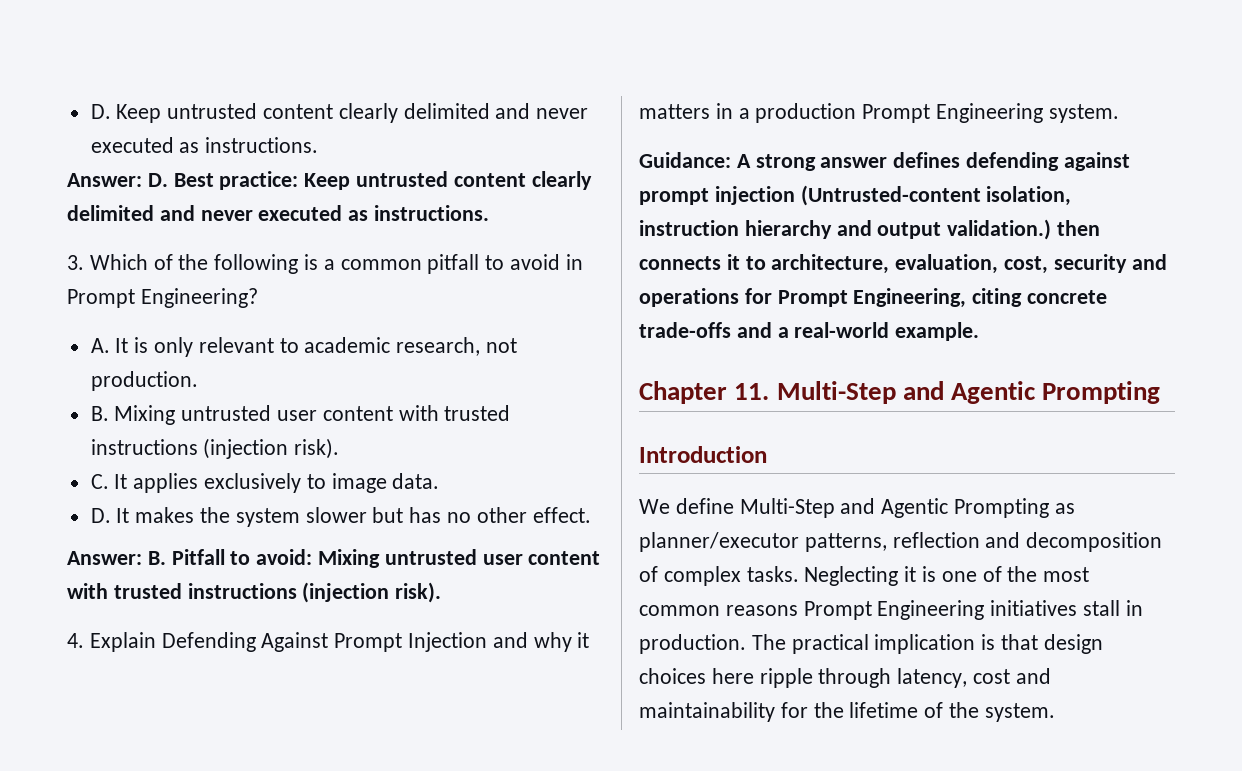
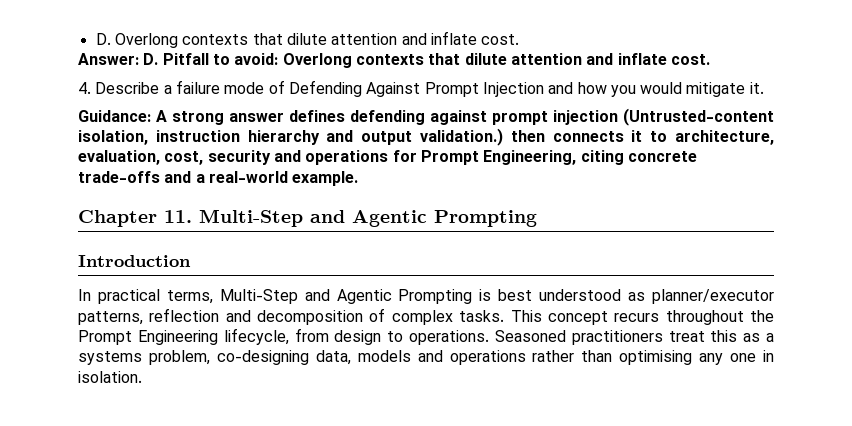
- D. Keep untrusted content clearly delimited and never executed as instructions.
- Answer: D. Best practice: Keep untrusted content clearly delimited and never executed as instructions.
- 3. Which of the following is a common pitfall to avoid in Prompt Engineering?
- A. It is only relevant to academic research, not production.
- B. Mixing untrusted user content with trusted instructions (injection risk).
- C. It applies exclusively to image data.
- D. It makes the system slower but has no other effect.
- Answer: B. Pitfall to avoid: Mixing untrusted user content with trusted instructions (injection risk).
- 4. Explain Defending Against Prompt Injection and why it matters in a production Prompt Engineering system.
+ D. Overlong contexts that dilute attention and inflate cost.
+ Answer: D. Pitfall to avoid: Overlong contexts that dilute attention and inflate cost.
+ 4. Describe a failure mode of Defending Against Prompt Injection and how you would mitigate it.
- We define Multi-Step and Agentic Prompting as planner/executor patterns, reflection and decomposition of complex tasks.
+ In practical terms, Multi-Step and Agentic Prompting is best understood as planner/executor patterns, reflection and decomposition of complex tasks.
- Neglecting it is one of the most common reasons Prompt Engineering initiatives stall in production. The practical implication is that design choices here ripple through latency, cost and maintainability for the lifetime of the system.
+ This concept recurs throughout the Prompt Engineering lifecycle, from design to operations. Seasoned practitioners treat this as a systems problem, co-designing data, models and operations rather than optimising any one in isolation.

